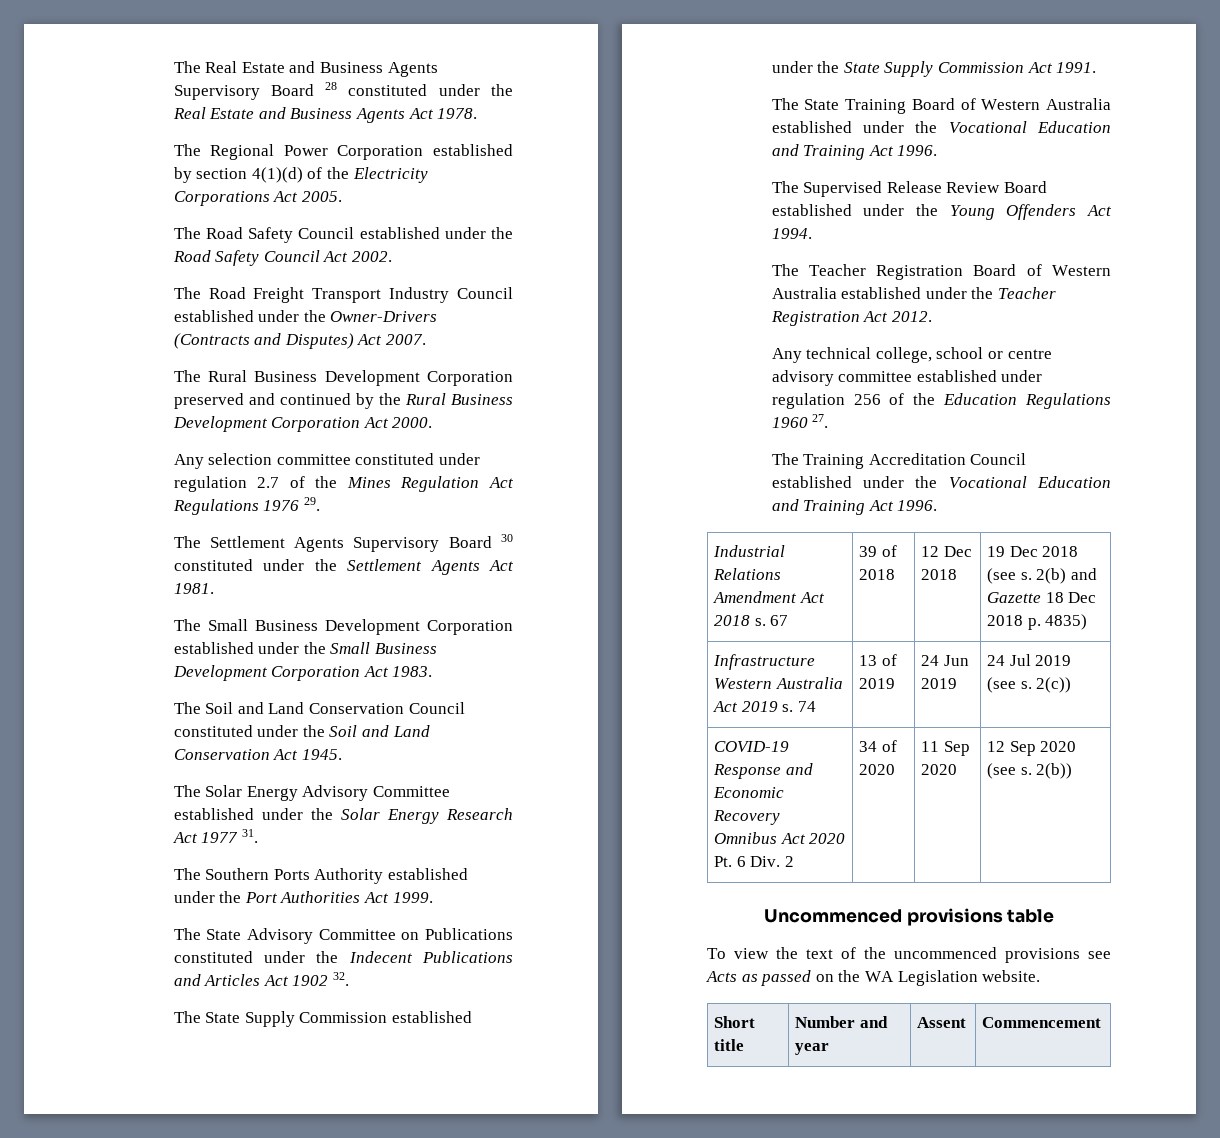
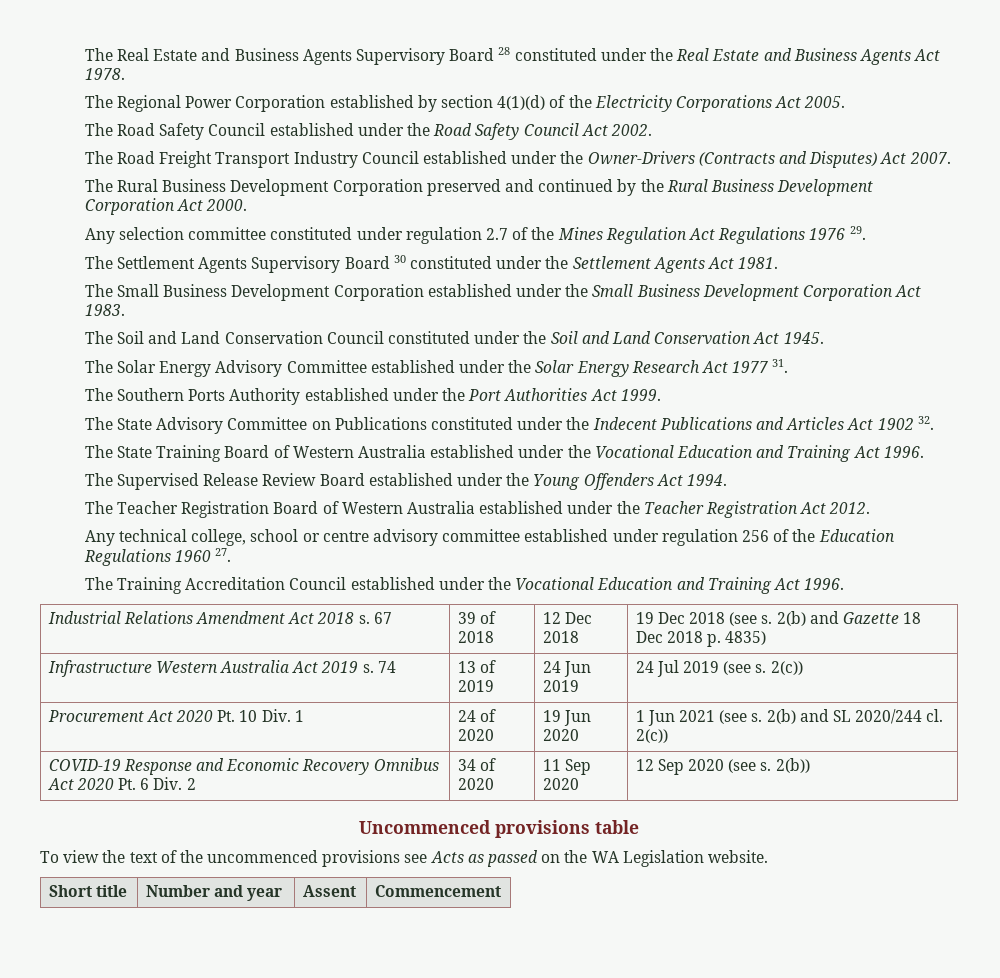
- The State Supply Commission established under the State Supply Commission Act 1991.
+ Procurement Act 2020 Pt. 10 Div. 1 | 24 of 2020 | 19 Jun 2020 | 1 Jun 2021 (see s. 2(b) and SL 2020/244 cl. 2(c))

